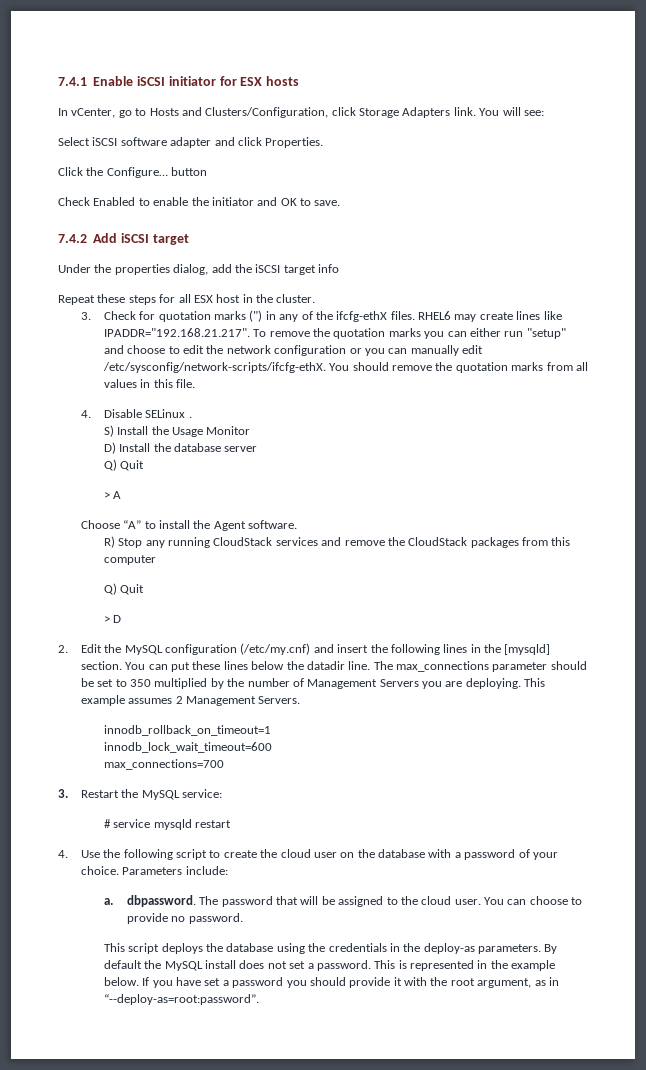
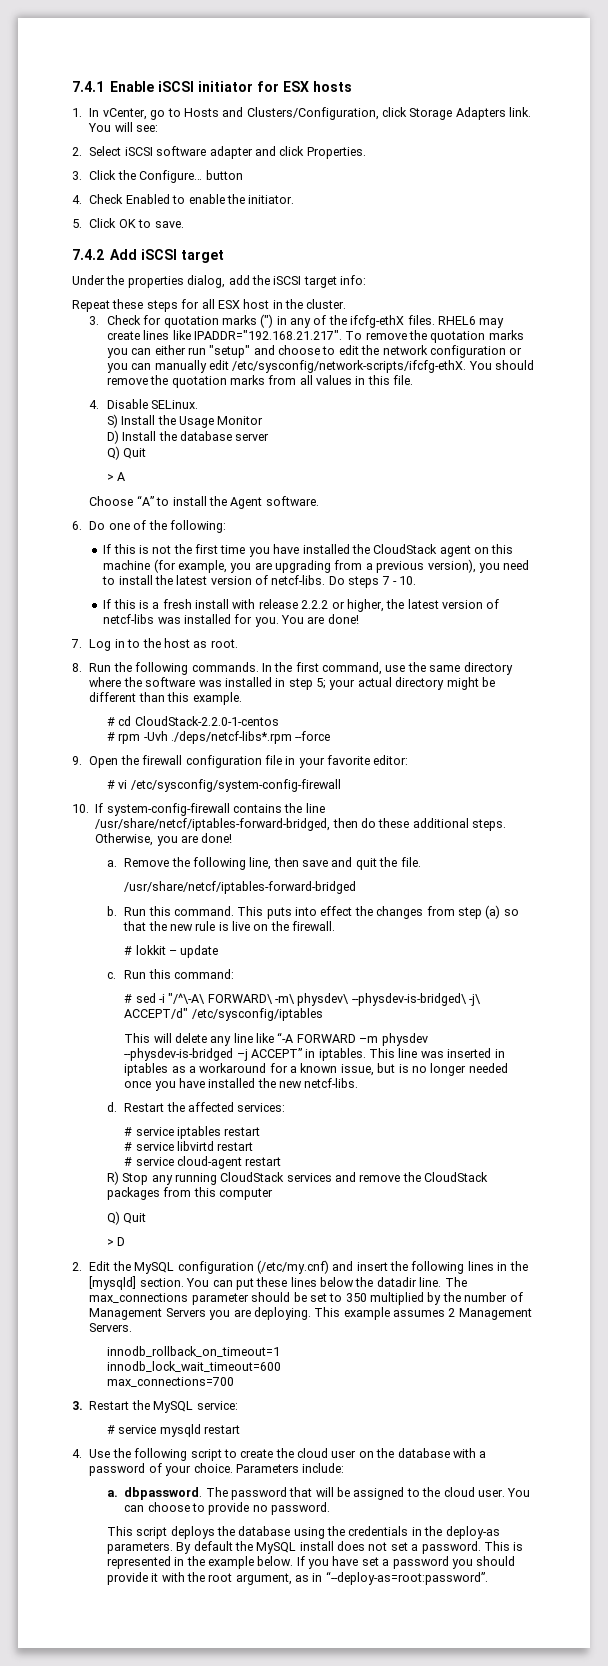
- In vCenter, go to Hosts and Clusters/Configuration, click Storage Adapters link.
+ 1. In vCenter, go to Hosts and Clusters/Configuration, click Storage Adapters link.
- Select iSCSI software adapter and click Properties.
+ 2. Select iSCSI software adapter and click Properties.
- Click the Configure… button
+ 3. Click the Configure… button
- Check Enabled to enable the initiator and OK to save.
+ 4. Check Enabled to enable the initiator.
+ 5. Click OK to save.
- Under the properties dialog, add the iSCSI target info
+ Under the properties dialog, add the iSCSI target info:
- 4. Disable SELinux .
+ 4. Disable SELinux.
+ 6. Do one of the following:
+ If this is not the first time you have installed the CloudStack agent on this machine (for example, you are upgrading from a previous version), you need to install the latest version of netcf-libs. Do steps 7 - 10.
+ If this is a fresh install with release 2.2.2 or higher, the latest version of netcf-libs was installed for you. You are done!
+ 7. Log in to the host as root.
+ 8. Run the following commands. In the first command, use the same directory where the software was installed in step 5; your actual directory might be different than this example.
+ # cd CloudStack-2.2.0-1-centos
+ # rpm -Uvh ./deps/netcf-libs*.rpm --force
+ 9. Open the firewall configuration file in your favorite editor:
+ # vi /etc/sysconfig/system-config-firewall
+ 10. If system-config-firewall contains the line /usr/share/netcf/iptables-forward-bridged, then do these additional steps. Otherwise, you are done!
+ a. Remove the following line, then save and quit the file.
+ /usr/share/netcf/iptables-forward-bridged
+ b. Run this command. This puts into effect the changes from step (a) so that the new rule is live on the firewall.
+ # lokkit – update
+ c. Run this command:
+ # sed -i "/^\-A\ FORWARD\ -m\ physdev\ --physdev-is-bridged\ -j\ ACCEPT/d" /etc/sysconfig/iptables
+ This will delete any line like “-A FORWARD –m physdev --physdev-is-bridged –j ACCEPT” in iptables. This line was inserted in iptables as a workaround for a known issue, but is no longer needed once you have installed the new netcf-libs.
+ d. Restart the affected services:
+ # service iptables restart
+ # service libvirtd restart
+ # service cloud-agent restart

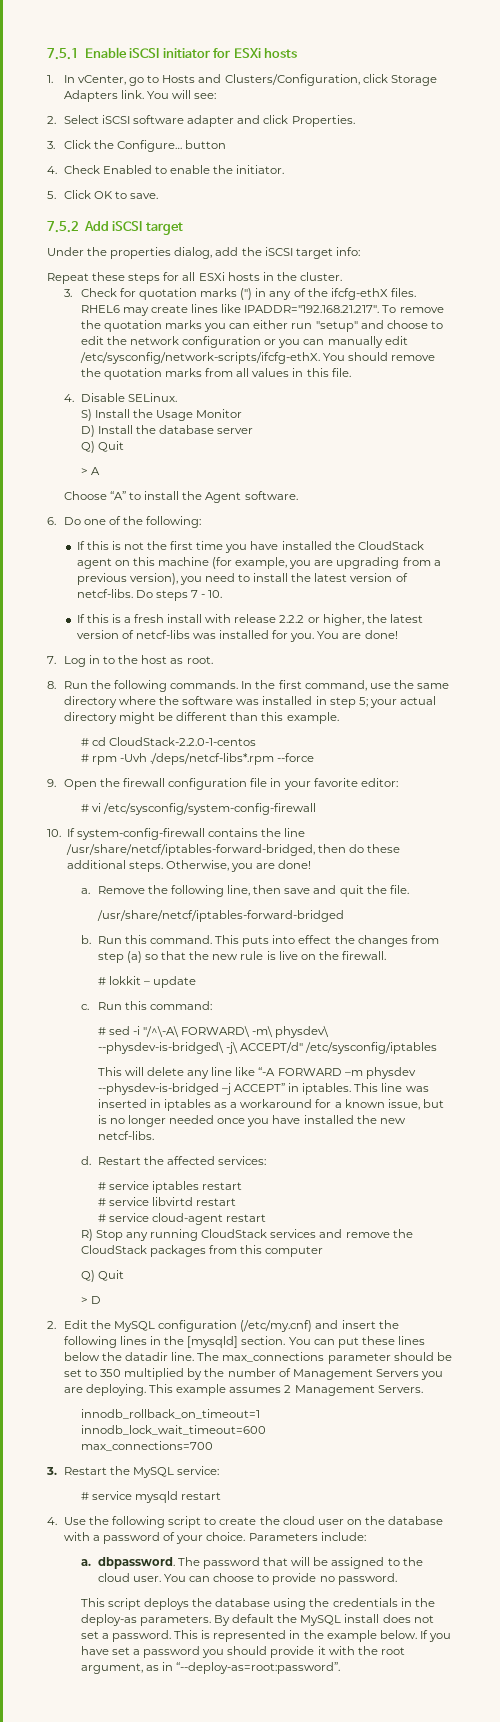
- 7.4.1 Enable iSCSI initiator for ESX hosts
+ 7.5.1 Enable iSCSI initiator for ESXi hosts
- 7.4.2 Add iSCSI target
+ 7.5.2 Add iSCSI target
- Repeat these steps for all ESX host in the cluster.
+ Repeat these steps for all ESXi hosts in the cluster.

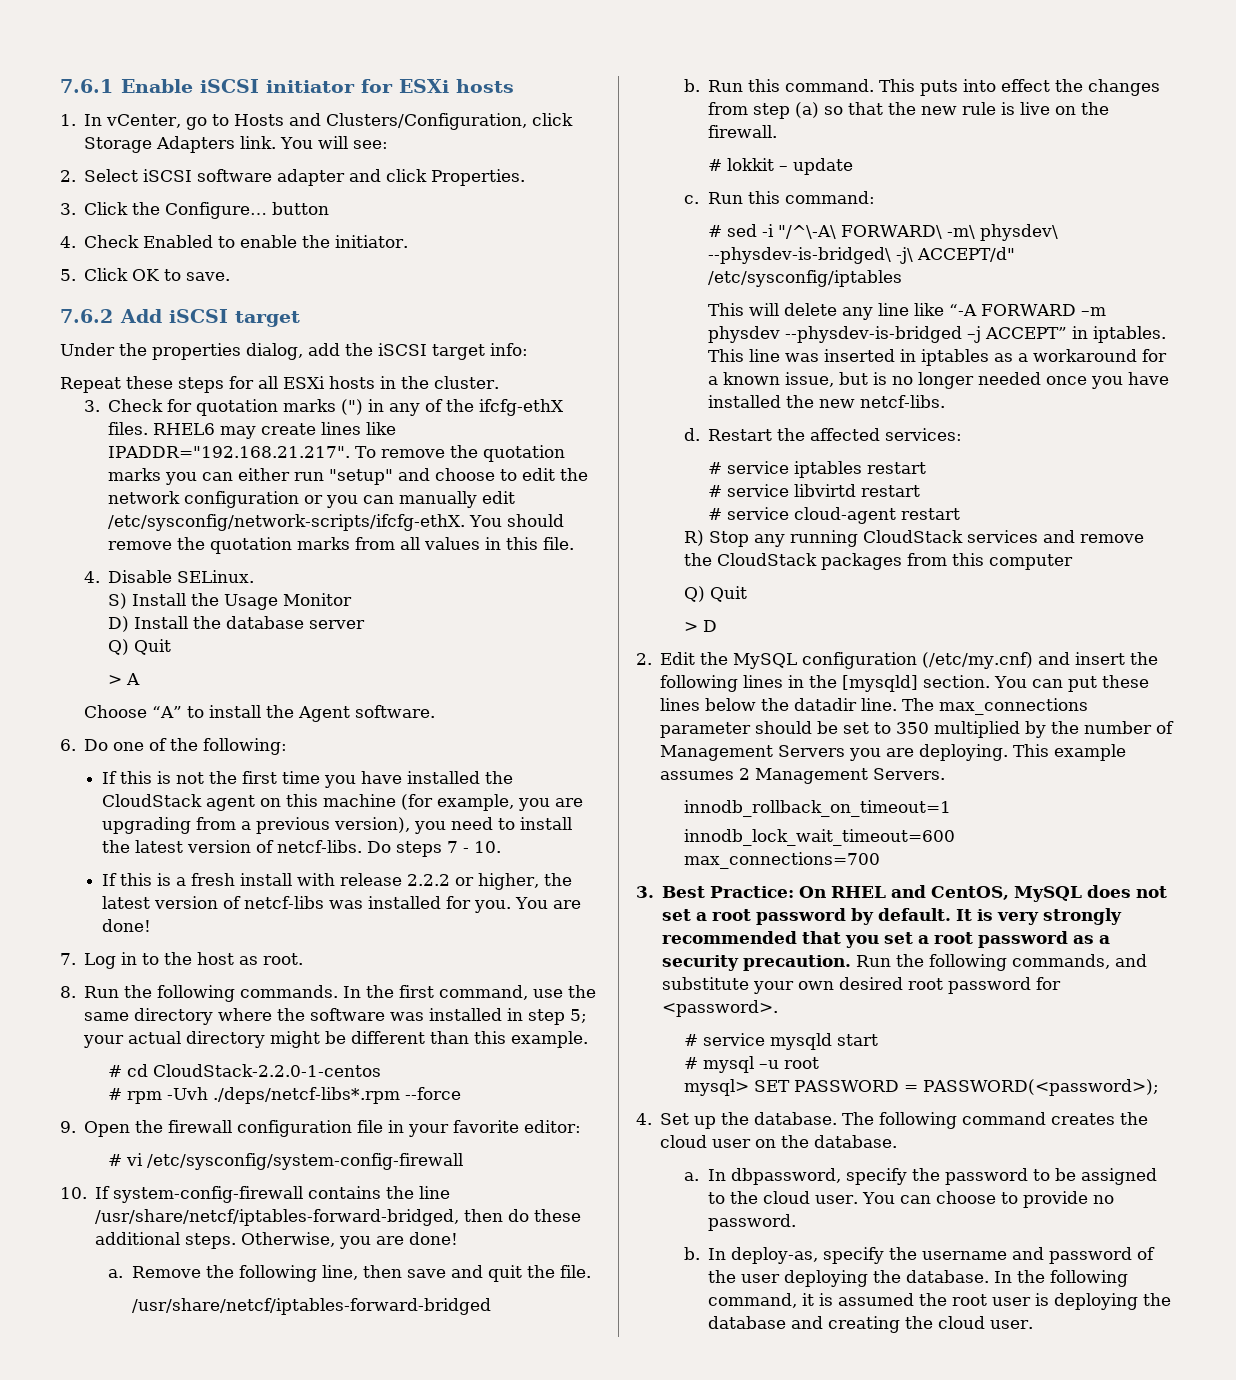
- 7.5.1 Enable iSCSI initiator for ESXi hosts
+ 7.6.1 Enable iSCSI initiator for ESXi hosts
- 7.5.2 Add iSCSI target
+ 7.6.2 Add iSCSI target
- 3. Restart the MySQL service:
- # service mysqld restart
- 4. Use the following script to create the cloud user on the database with a password of your choice. Parameters include:
- a. dbpassword. The password that will be assigned to the cloud user.
+ 3. Best Practice: On RHEL and CentOS, MySQL does not set a root password by default. It is very strongly recommended that you set a root password as a security precaution. Run the following commands, and substitute your own desired root password for <password>.
+ # service mysqld start
+ # mysql –u root
+ mysql> SET PASSWORD = PASSWORD(<password>);
+ 4. Set up the database. The following command creates the cloud user on the database.
+ a. In dbpassword, specify the password to be assigned to the cloud user.
- This script deploys the database using the credentials in the deploy-as parameters. By default the MySQL install does not set a password. This is represented in the example below. If you have set a password you should provide it with the root argument, as in “--deploy-as=root:password”.
+ b. In deploy-as, specify the username and password of the user deploying the database. In the following command, it is assumed the root user is deploying the database and creating the cloud user.

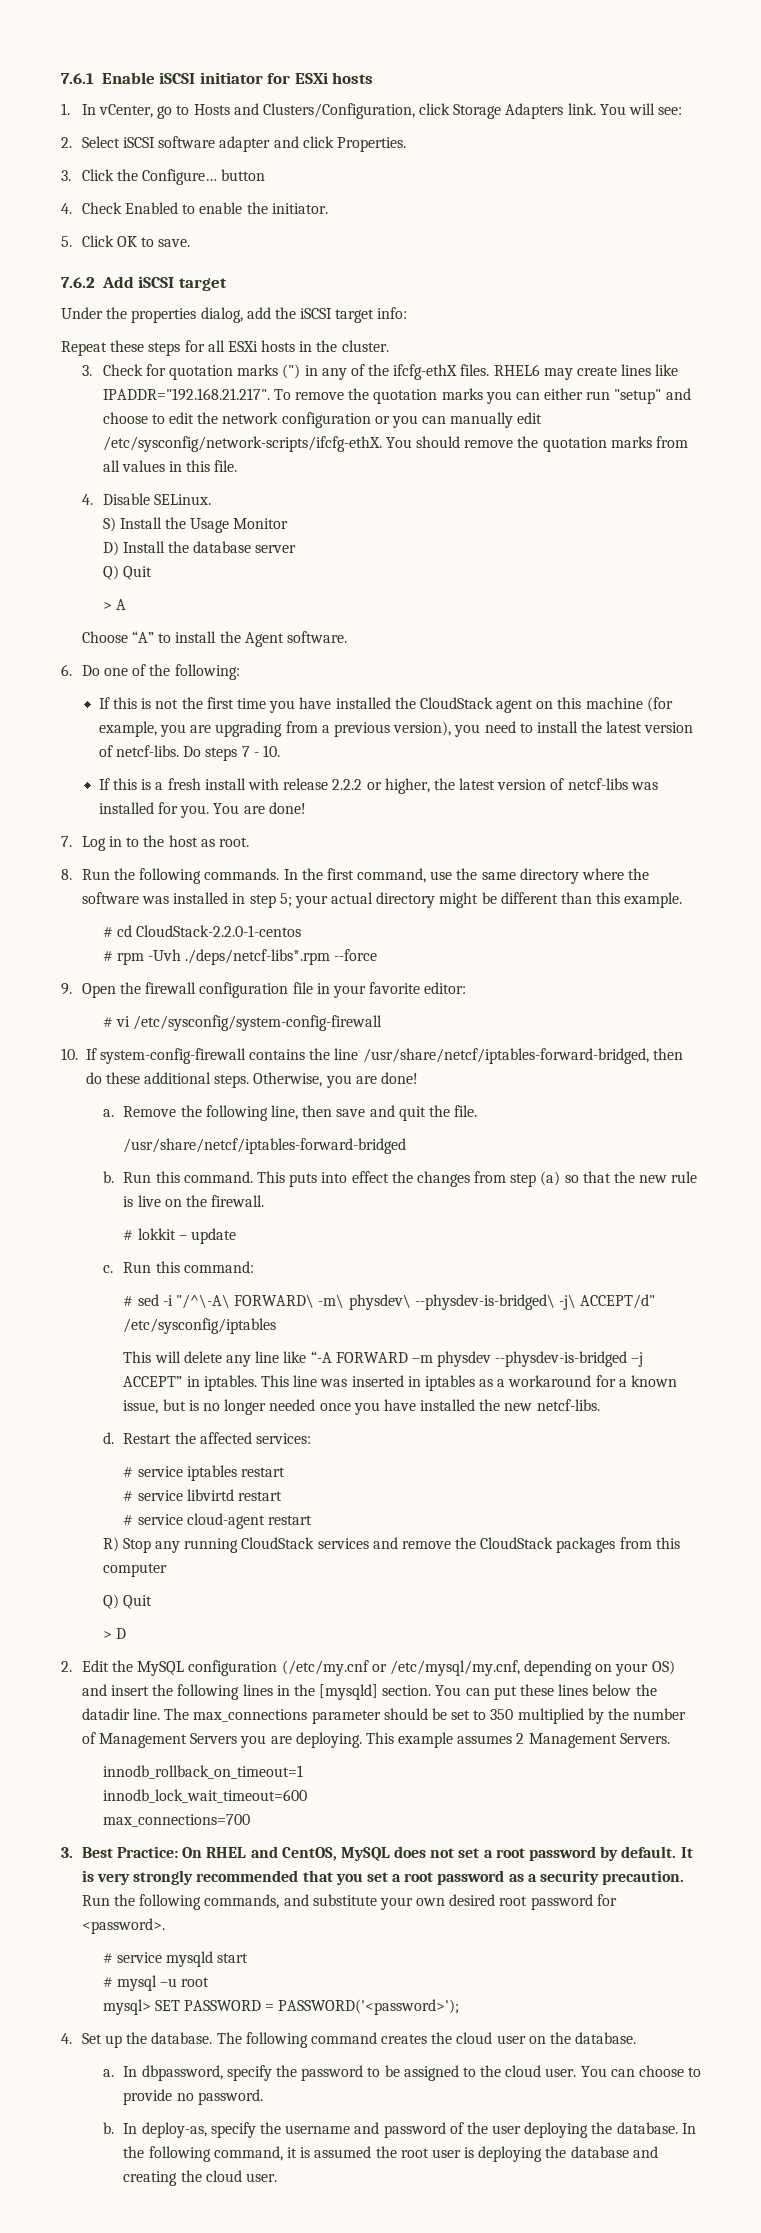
- 2. Edit the MySQL configuration (/etc/my.cnf) and insert the following lines in the [mysqld] section.
+ 2. Edit the MySQL configuration (/etc/my.cnf or /etc/mysql/my.cnf, depending on your OS) and insert the following lines in the [mysqld] section.
- mysql> SET PASSWORD = PASSWORD(<password>);
+ mysql> SET PASSWORD = PASSWORD('<password>');

